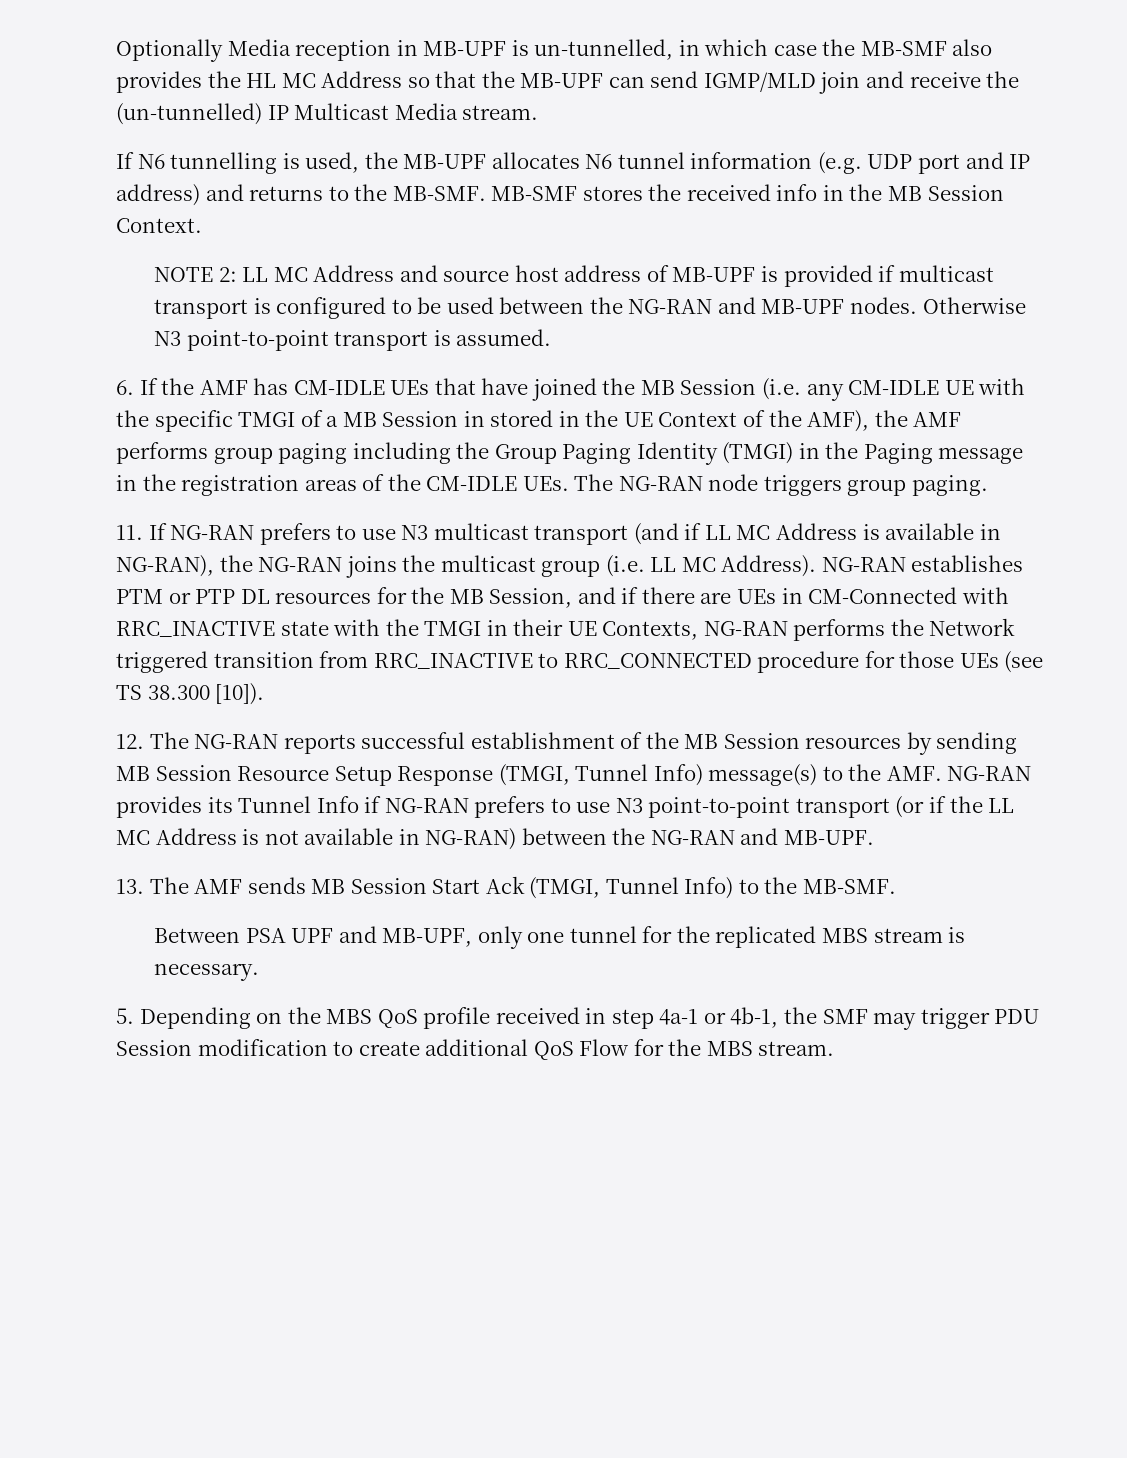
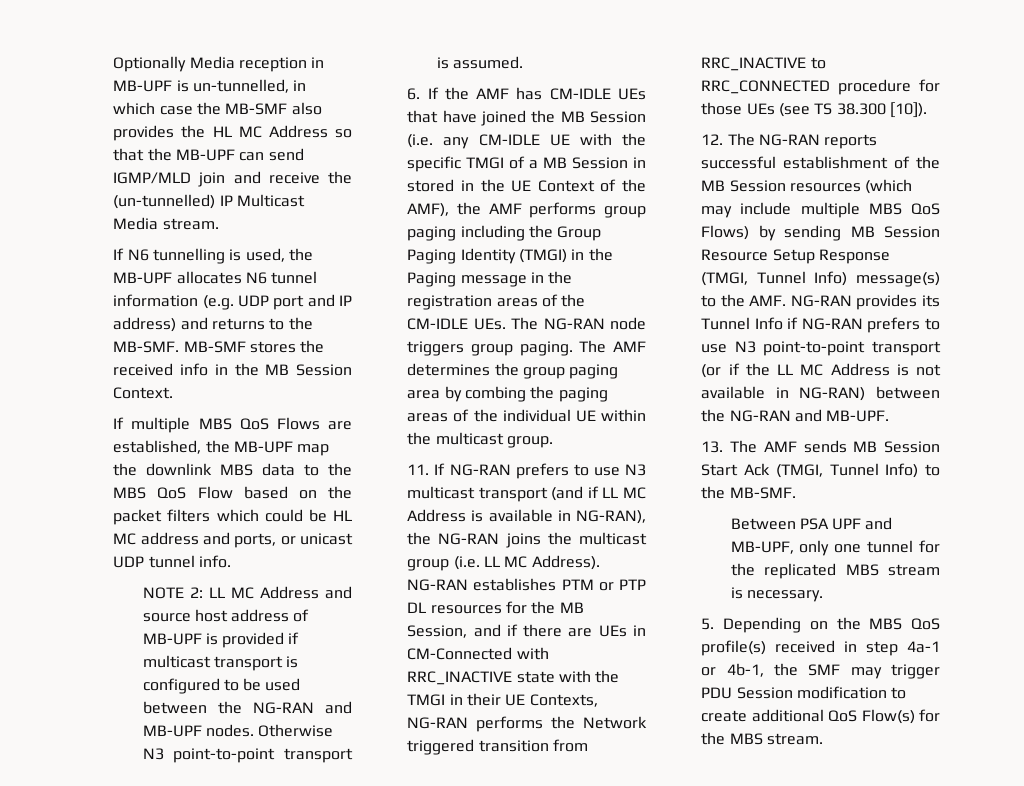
+ If multiple MBS QoS Flows are established, the MB-UPF map the downlink MBS data to the MBS QoS Flow based on the packet filters which could be HL MC address and ports, or unicast UDP tunnel info.
+ The AMF determines the group paging area by combing the paging areas of the individual UE within the multicast group.
- 12. The NG-RAN reports successful establishment of the MB Session resources by sending MB Session Resource Setup Response (TMGI, Tunnel Info) message(s) to the AMF. NG-RAN provides its Tunnel Info if NG-RAN prefers to use N3 point-to-point transport (or if the LL MC Address is not available in NG-RAN) between the NG-RAN and MB-UPF.
+ 12. The NG-RAN reports successful establishment of the MB Session resources (which may include multiple MBS QoS Flows) by sending MB Session Resource Setup Response (TMGI, Tunnel Info) message(s) to the AMF. NG-RAN provides its Tunnel Info if NG-RAN prefers to use N3 point-to-point transport (or if the LL MC Address is not available in NG-RAN) between the NG-RAN and MB-UPF.
- 5. Depending on the MBS QoS profile received in step 4a-1 or 4b-1, the SMF may trigger PDU Session modification to create additional QoS Flow for the MBS stream.
+ 5. Depending on the MBS QoS profile(s) received in step 4a-1 or 4b-1, the SMF may trigger PDU Session modification to create additional QoS Flow(s) for the MBS stream.

